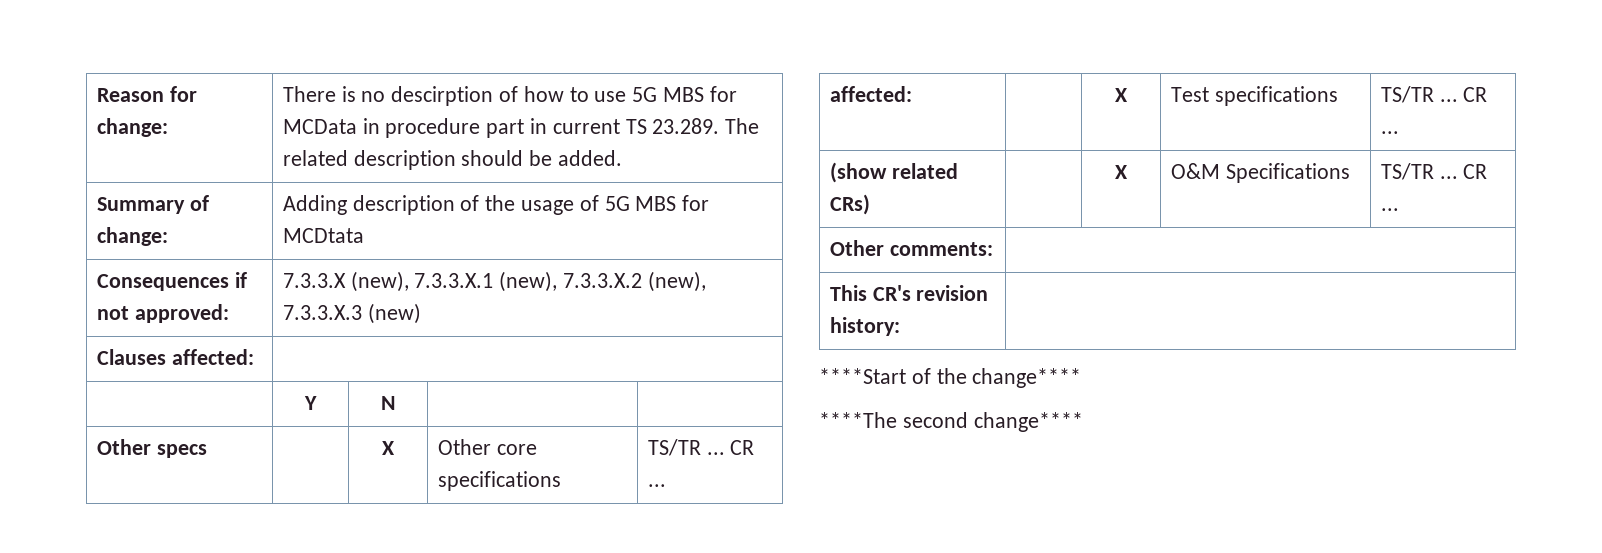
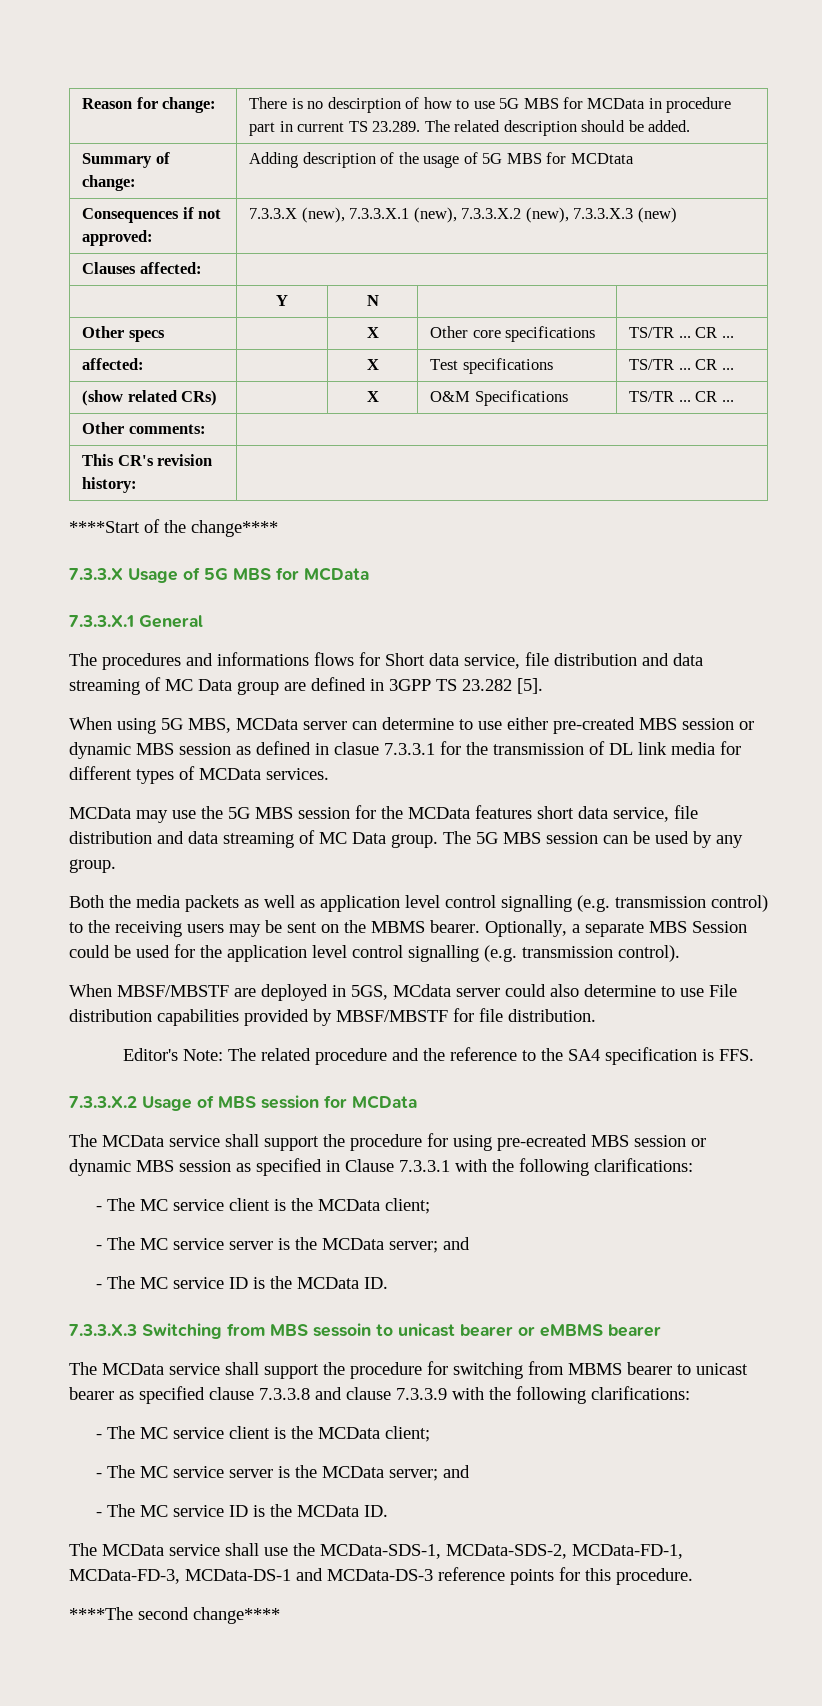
+ 7.3.3.X Usage of 5G MBS for MCData
+ 7.3.3.X.1 General
+ The procedures and informations flows for Short data service, file distribution and data streaming of MC Data group are defined in 3GPP TS 23.282 [5].
+ When using 5G MBS, MCData server can determine to use either pre-created MBS session or dynamic MBS session as defined in clasue 7.3.3.1 for the transmission of DL link media for different types of MCData services.
+ MCData may use the 5G MBS session for the MCData features short data service, file distribution and data streaming of MC Data group. The 5G MBS session can be used by any group.
+ Both the media packets as well as application level control signalling (e.g. transmission control) to the receiving users may be sent on the MBMS bearer. Optionally, a separate MBS Session could be used for the application level control signalling (e.g. transmission control).
+ When MBSF/MBSTF are deployed in 5GS, MCdata server could also determine to use File distribution capabilities provided by MBSF/MBSTF for file distribution.
+ Editor's Note: The related procedure and the reference to the SA4 specification is FFS.
+ 7.3.3.X.2 Usage of MBS session for MCData
+ The MCData service shall support the procedure for using pre-ecreated MBS session or dynamic MBS session as specified in Clause 7.3.3.1 with the following clarifications:
+ - The MC service client is the MCData client;
+ - The MC service server is the MCData server; and
+ - The MC service ID is the MCData ID.
+ 7.3.3.X.3 Switching from MBS sessoin to unicast bearer or eMBMS bearer
+ The MCData service shall support the procedure for switching from MBMS bearer to unicast bearer as specified clause 7.3.3.8 and clause 7.3.3.9 with the following clarifications:
+ - The MC service client is the MCData client;
+ - The MC service server is the MCData server; and
+ - The MC service ID is the MCData ID.
+ The MCData service shall use the MCData-SDS-1, MCData-SDS-2, MCData-FD-1, MCData-FD-3, MCData-DS-1 and MCData-DS-3 reference points for this procedure.

